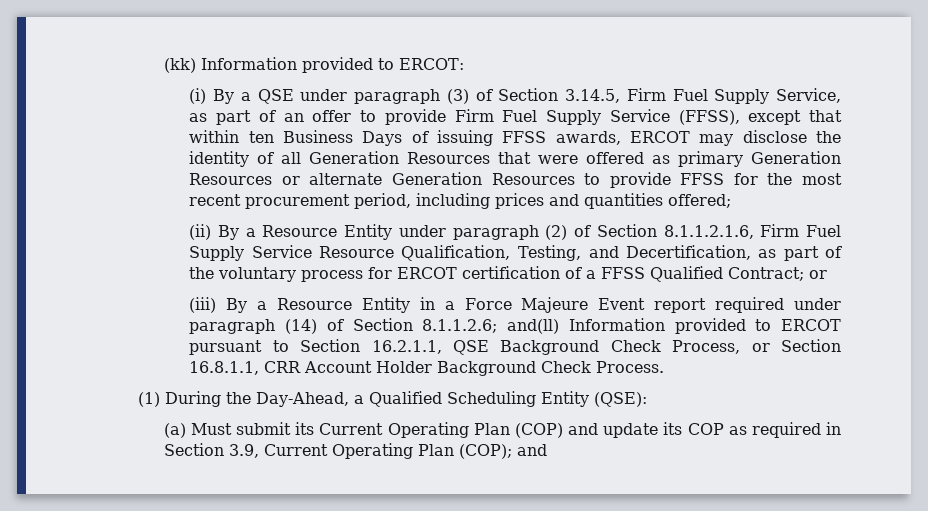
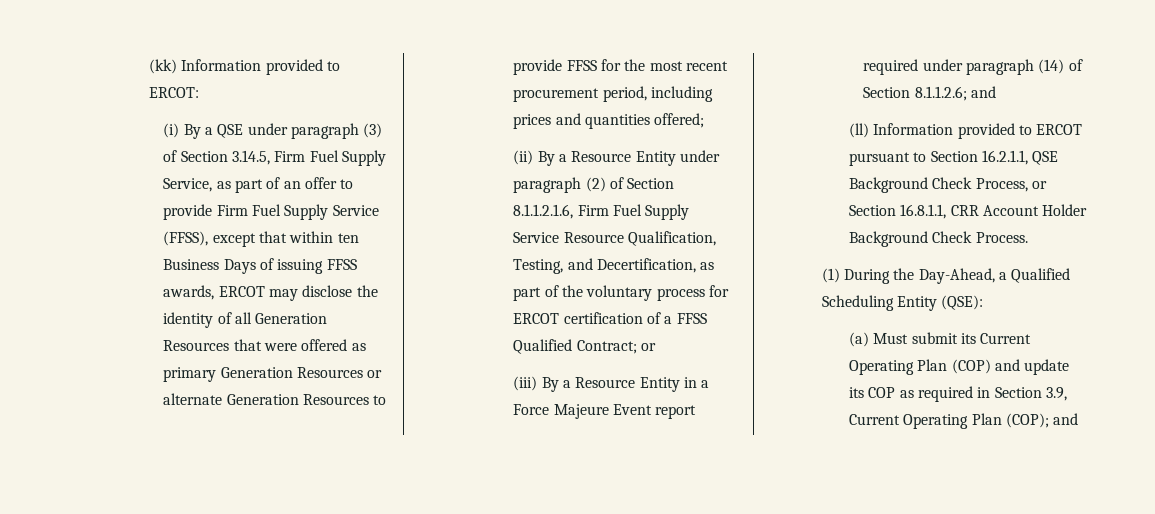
- (iii) By a Resource Entity in a Force Majeure Event report required under paragraph (14) of Section 8.1.1.2.6; and(ll) Information provided to ERCOT pursuant to Section 16.2.1.1, QSE Background Check Process, or Section 16.8.1.1, CRR Account Holder Background Check Process.
+ (iii) By a Resource Entity in a Force Majeure Event report required under paragraph (14) of Section 8.1.1.2.6; and
+ (ll) Information provided to ERCOT pursuant to Section 16.2.1.1, QSE Background Check Process, or Section 16.8.1.1, CRR Account Holder Background Check Process.

